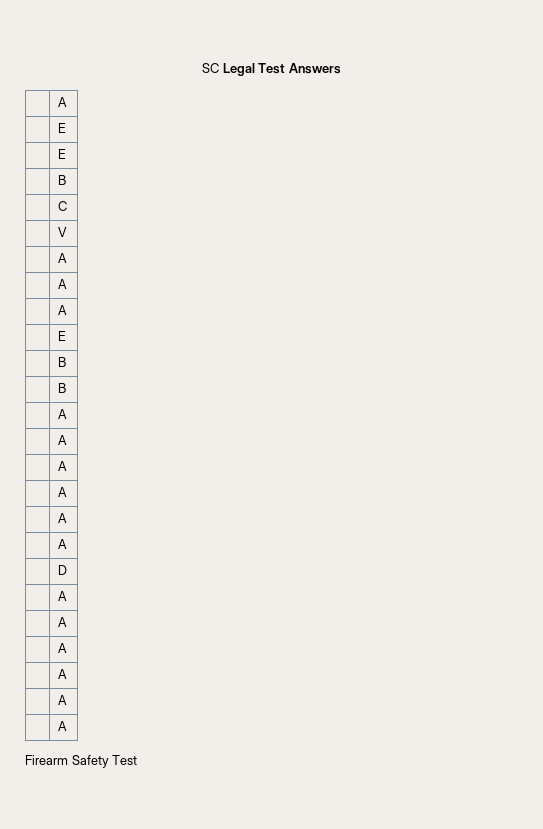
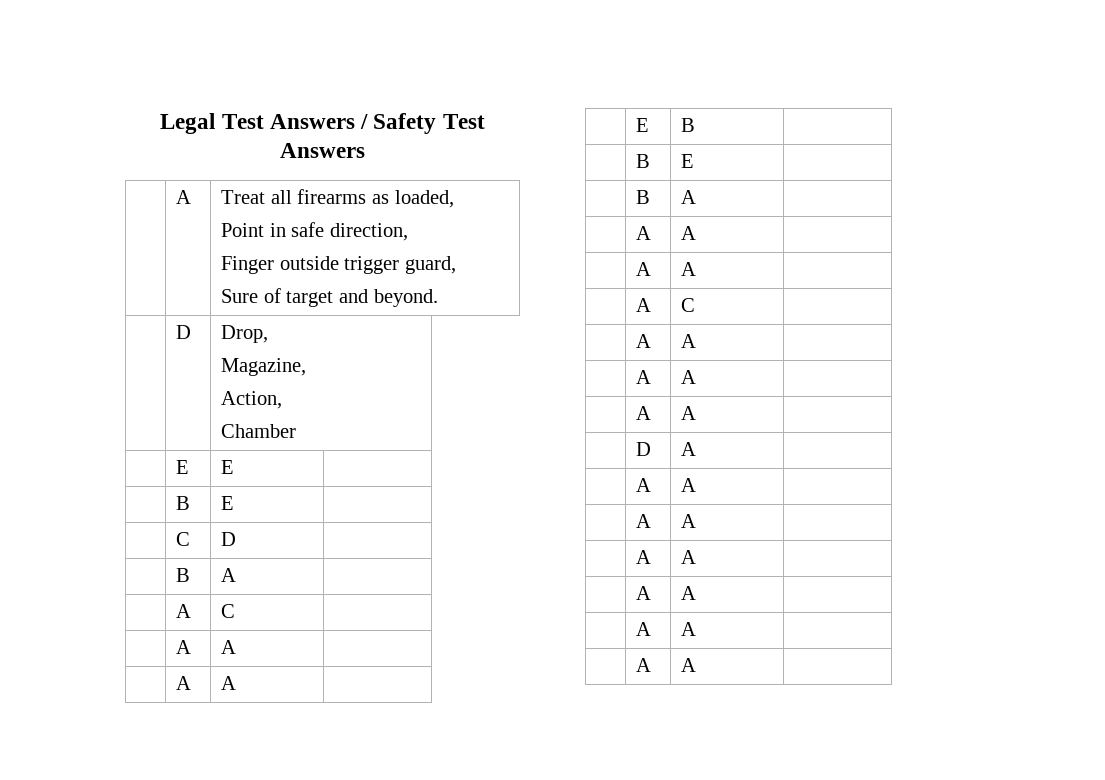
- SC Legal Test Answers
- | A
- | E
- | E
- | B
- | C
- | V
- | A
- | A
- | A
- | E
- | B
- | B
- | A
- | A
- | A
- | A
- | A
- | A
- | D
- | A
- | A
- | A
- | A
- | A
- | A
- Firearm Safety Test
+ Legal Test Answers / Safety Test Answers
+ | A | Treat all firearms as loaded,
+ Point in safe direction,
+ Finger outside trigger guard,
+ Sure of target and beyond.
+ | D | Drop,
+ Magazine,
+ Action,
+ Chamber
+ | E | E |
+ | B | E |
+ | C | D |
+ | B | A |
+ | A | C |
+ | A | A |
+ | A | A |
+ | E | B |
+ | B | E |
+ | B | A |
+ | A | A |
+ | A | A |
+ | A | C |
+ | A | A |
+ | A | A |
+ | A | A |
+ | D | A |
+ | A | A |
+ | A | A |
+ | A | A |
+ | A | A |
+ | A | A |
+ | A | A |

